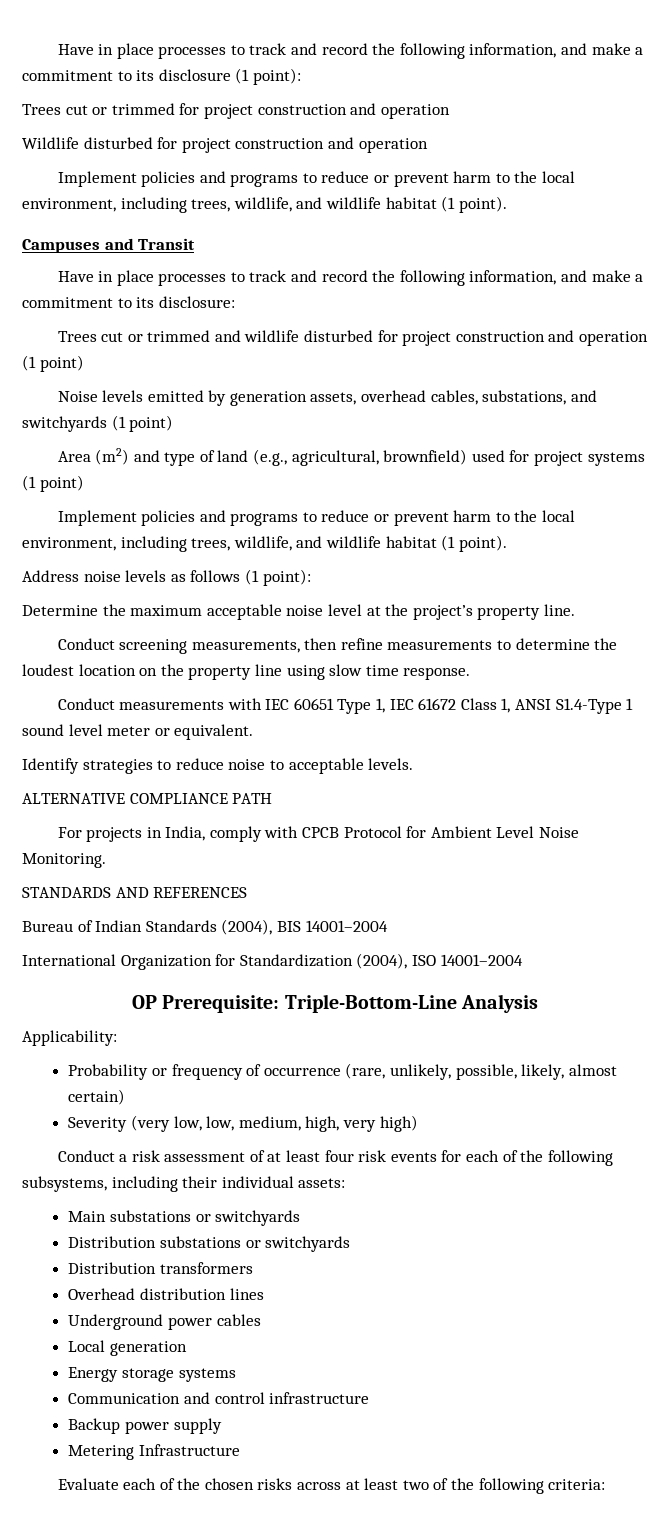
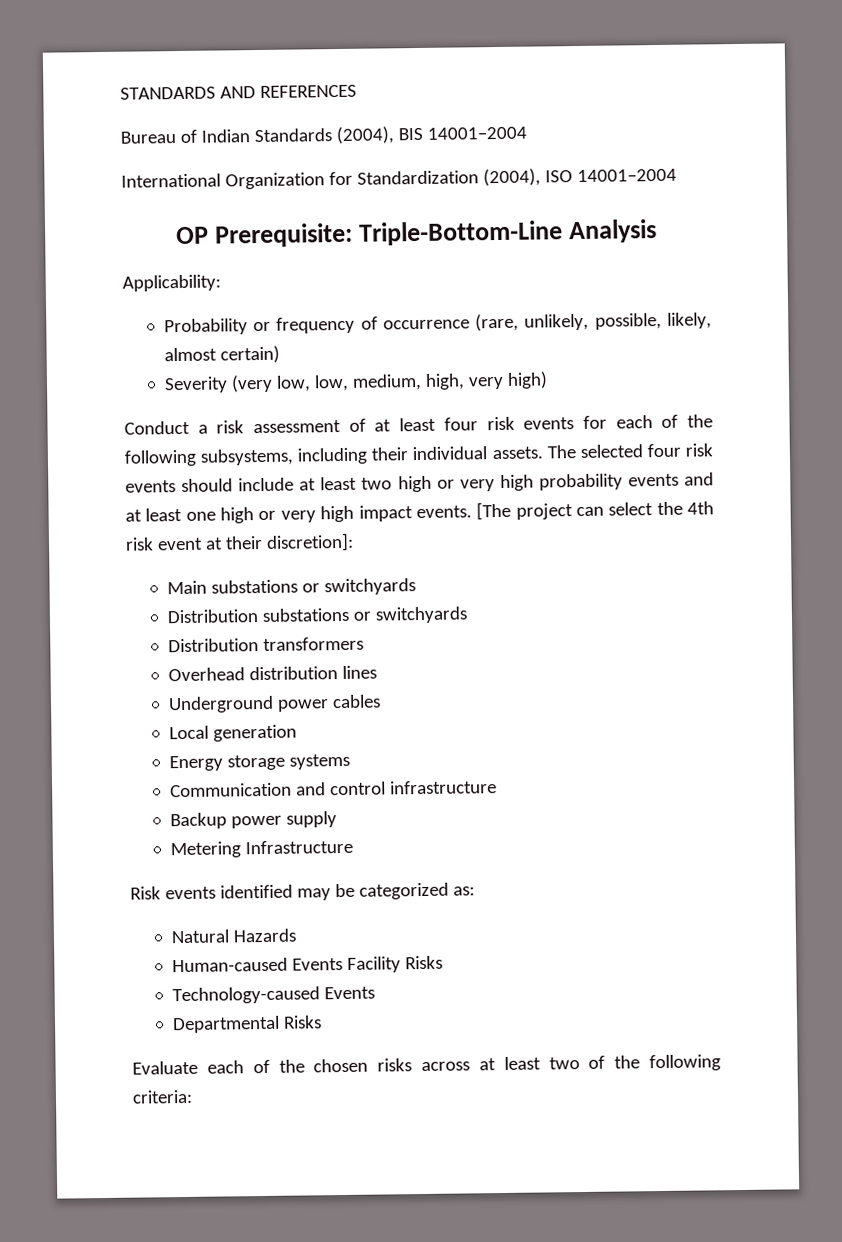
- Have in place processes to track and record the following information, and make a commitment to its disclosure (1 point):
- Trees cut or trimmed for project construction and operation
- Wildlife disturbed for project construction and operation
- Implement policies and programs to reduce or prevent harm to the local environment, including trees, wildlife, and wildlife habitat (1 point).
- Campuses and Transit
- Have in place processes to track and record the following information, and make a commitment to its disclosure:
- Trees cut or trimmed and wildlife disturbed for project construction and operation (1 point)
- Noise levels emitted by generation assets, overhead cables, substations, and switchyards (1 point)
- Area (m2) and type of land (e.g., agricultural, brownfield) used for project systems (1 point)
- Implement policies and programs to reduce or prevent harm to the local environment, including trees, wildlife, and wildlife habitat (1 point).
- Address noise levels as follows (1 point):
- Determine the maximum acceptable noise level at the project’s property line.
- Conduct screening measurements, then refine measurements to determine the loudest location on the property line using slow time response.
- Conduct measurements with IEC 60651 Type 1, IEC 61672 Class 1, ANSI S1.4-Type 1 sound level meter or equivalent.
- Identify strategies to reduce noise to acceptable levels.
- ALTERNATIVE COMPLIANCE PATH
- For projects in India, comply with CPCB Protocol for Ambient Level Noise Monitoring.
- Conduct a risk assessment of at least four risk events for each of the following subsystems, including their individual assets:
+ Conduct a risk assessment of at least four risk events for each of the following subsystems, including their individual assets. The selected four risk events should include at least two high or very high probability events and at least one high or very high impact events. [The project can select the 4th risk event at their discretion]:
+ Risk events identified may be categorized as:
+ Natural Hazards
+ Human-caused Events Facility Risks
+ Technology-caused Events
+ Departmental Risks

